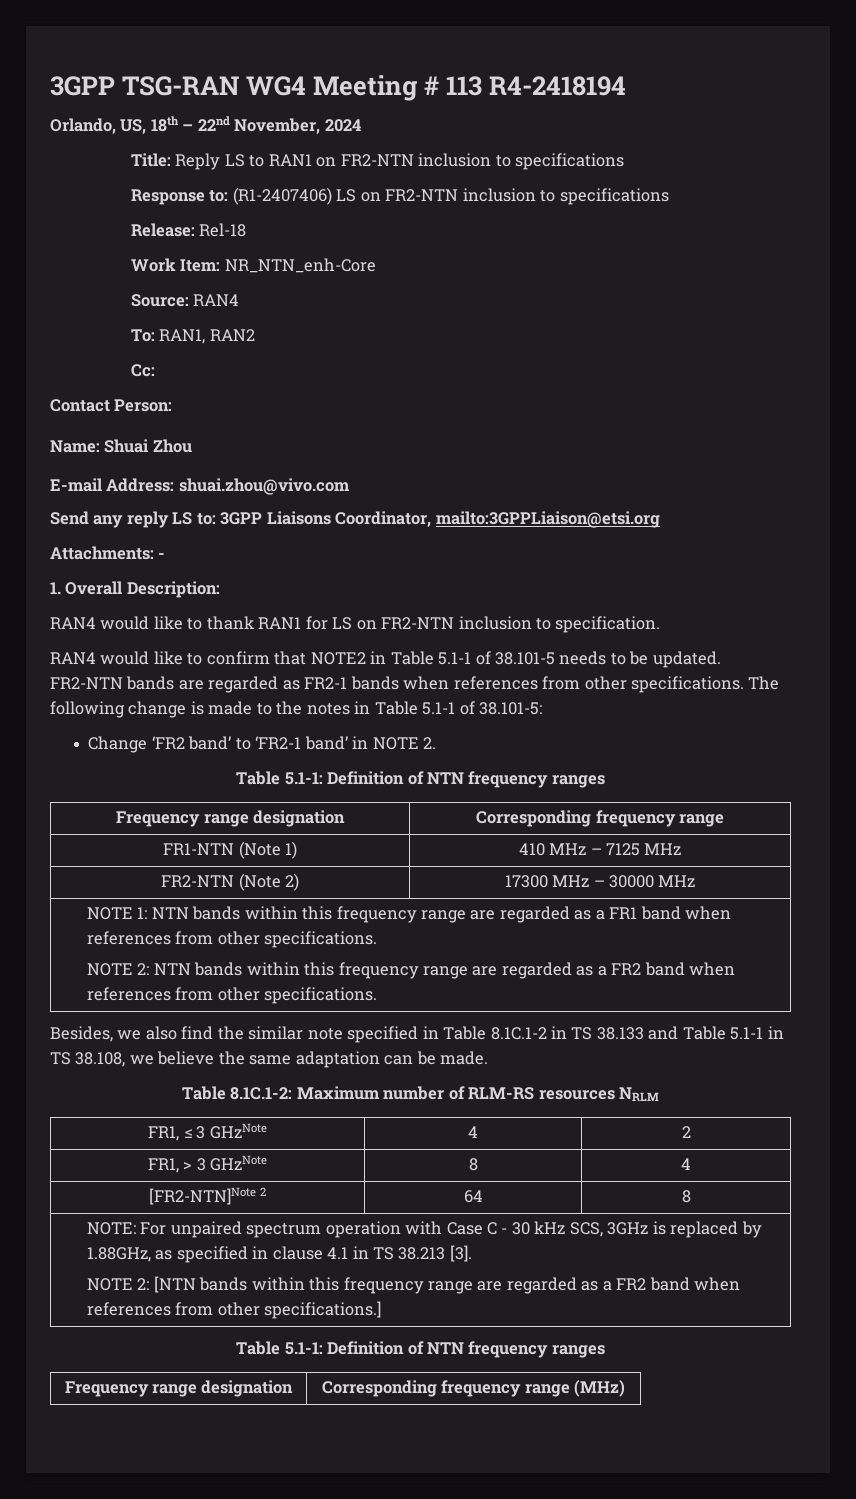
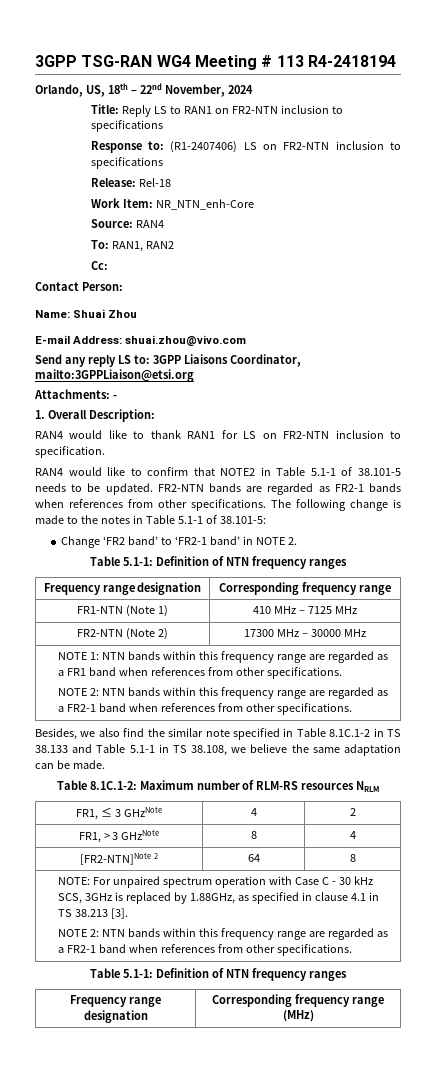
  NOTE 1: NTN bands within this frequency range are regarded as a FR1 band when references from other specifications.
- NOTE 2: NTN bands within this frequency range are regarded as a FR2 band when references from other specifications.
+ NOTE 2: NTN bands within this frequency range are regarded as a FR2-1 band when references from other specifications.
  NOTE: For unpaired spectrum operation with Case C - 30 kHz SCS, 3GHz is replaced by 1.88GHz, as specified in clause 4.1 in TS 38.213 [3].
- NOTE 2: [NTN bands within this frequency range are regarded as a FR2 band when references from other specifications.]
+ NOTE 2: NTN bands within this frequency range are regarded as a FR2-1 band when references from other specifications.

